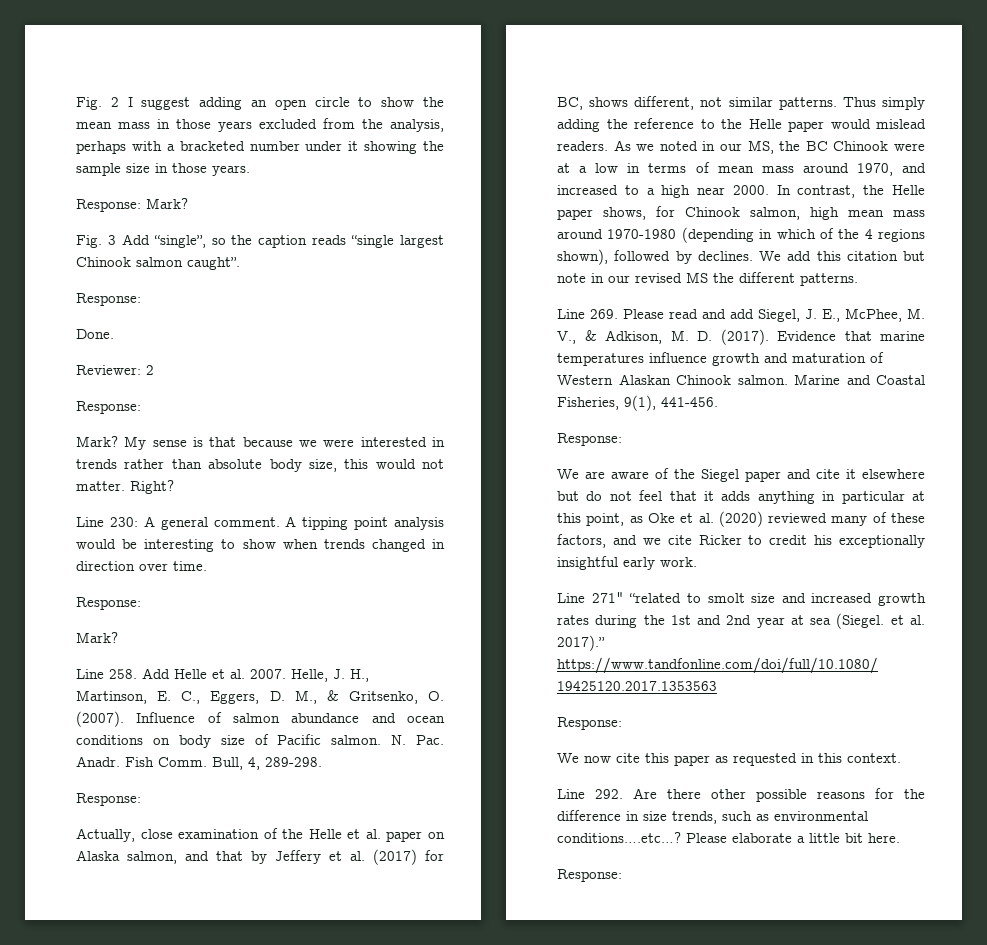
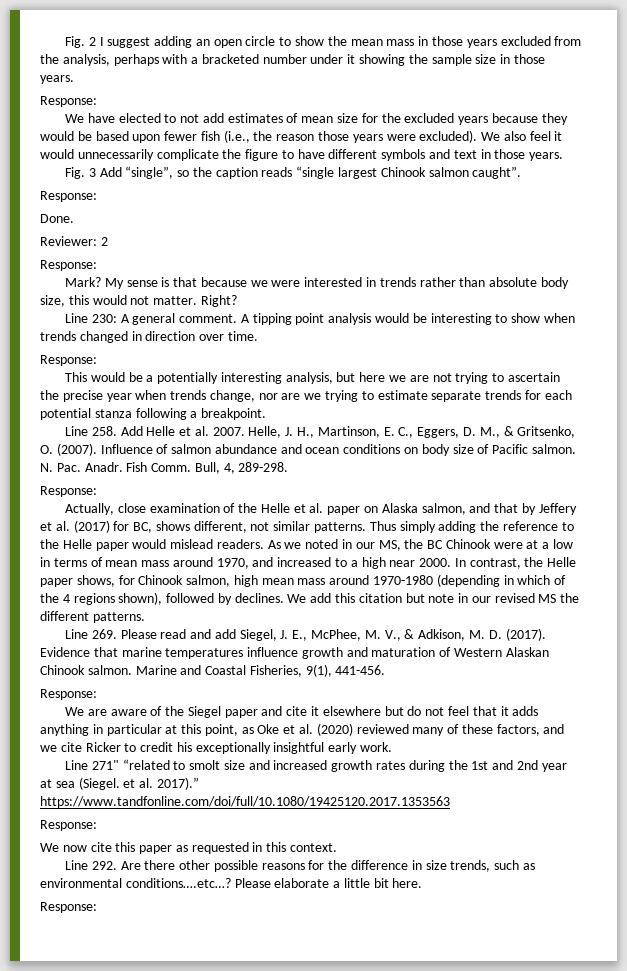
  Fig. 2 I suggest adding an open circle to show the mean mass in those years excluded from the analysis, perhaps with a bracketed number under it showing the sample size in those years.
- Response: Mark?
+ Response:
+ We have elected to not add estimates of mean size for the excluded years because they would be based upon fewer fish (i.e., the reason those years were excluded). We also feel it would unnecessarily complicate the figure to have different symbols and text in those years.
  A tipping point analysis would be interesting to show when trends changed in direction over time.
  Response:
- Mark?
+ This would be a potentially interesting analysis, but here we are not trying to ascertain the precise year when trends change, nor are we trying to estimate separate trends for each potential stanza following a breakpoint.

